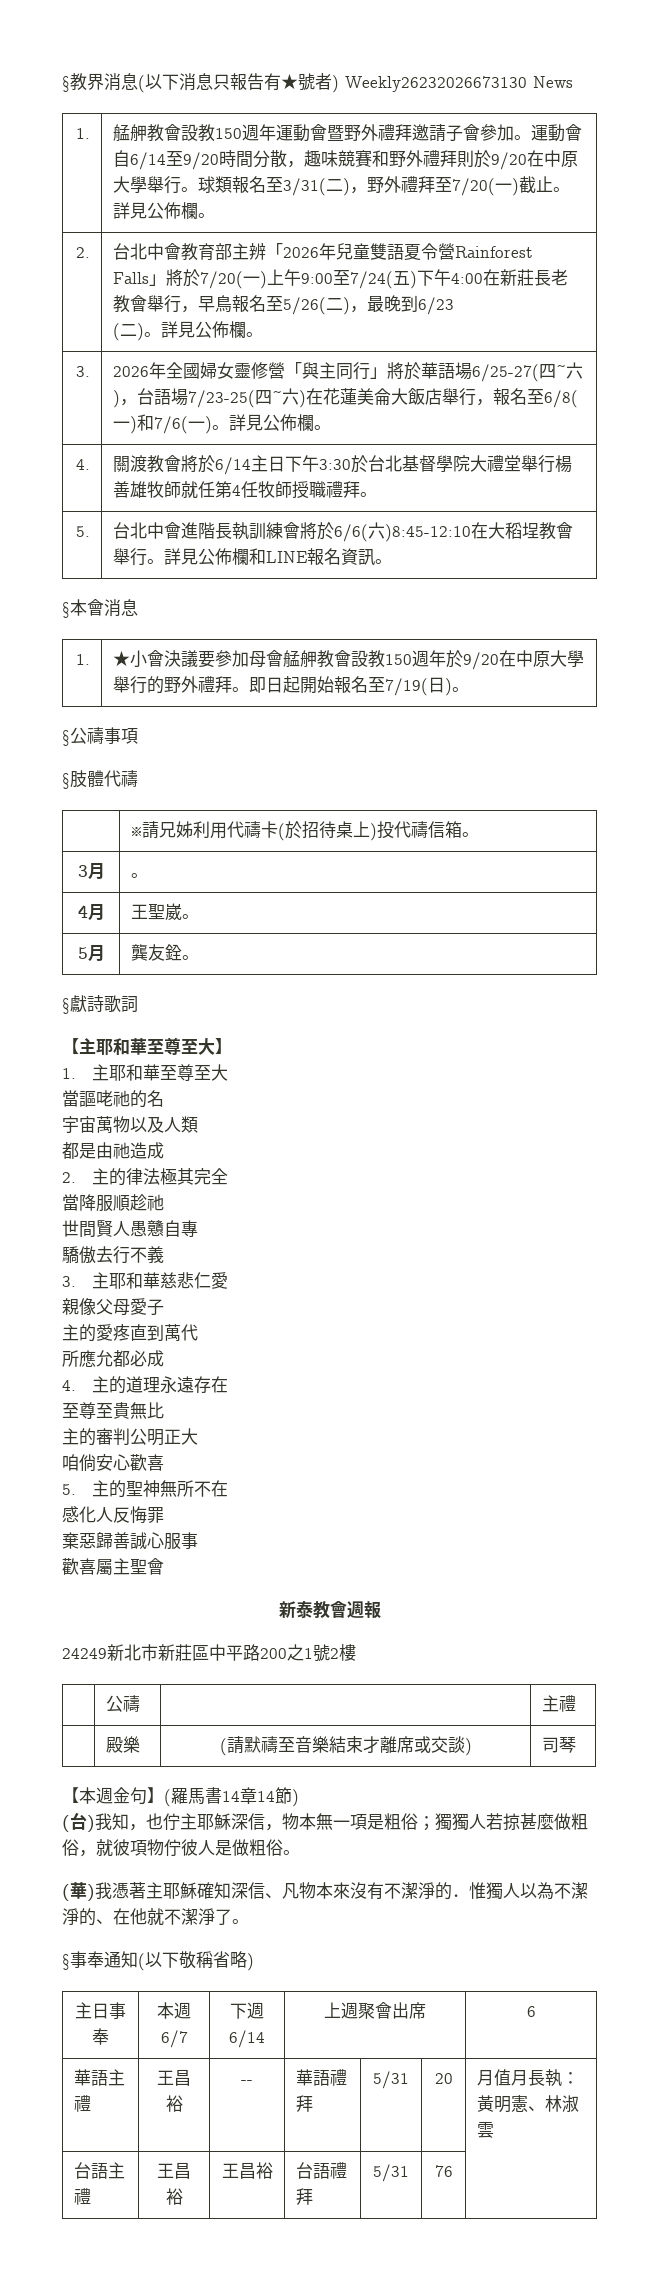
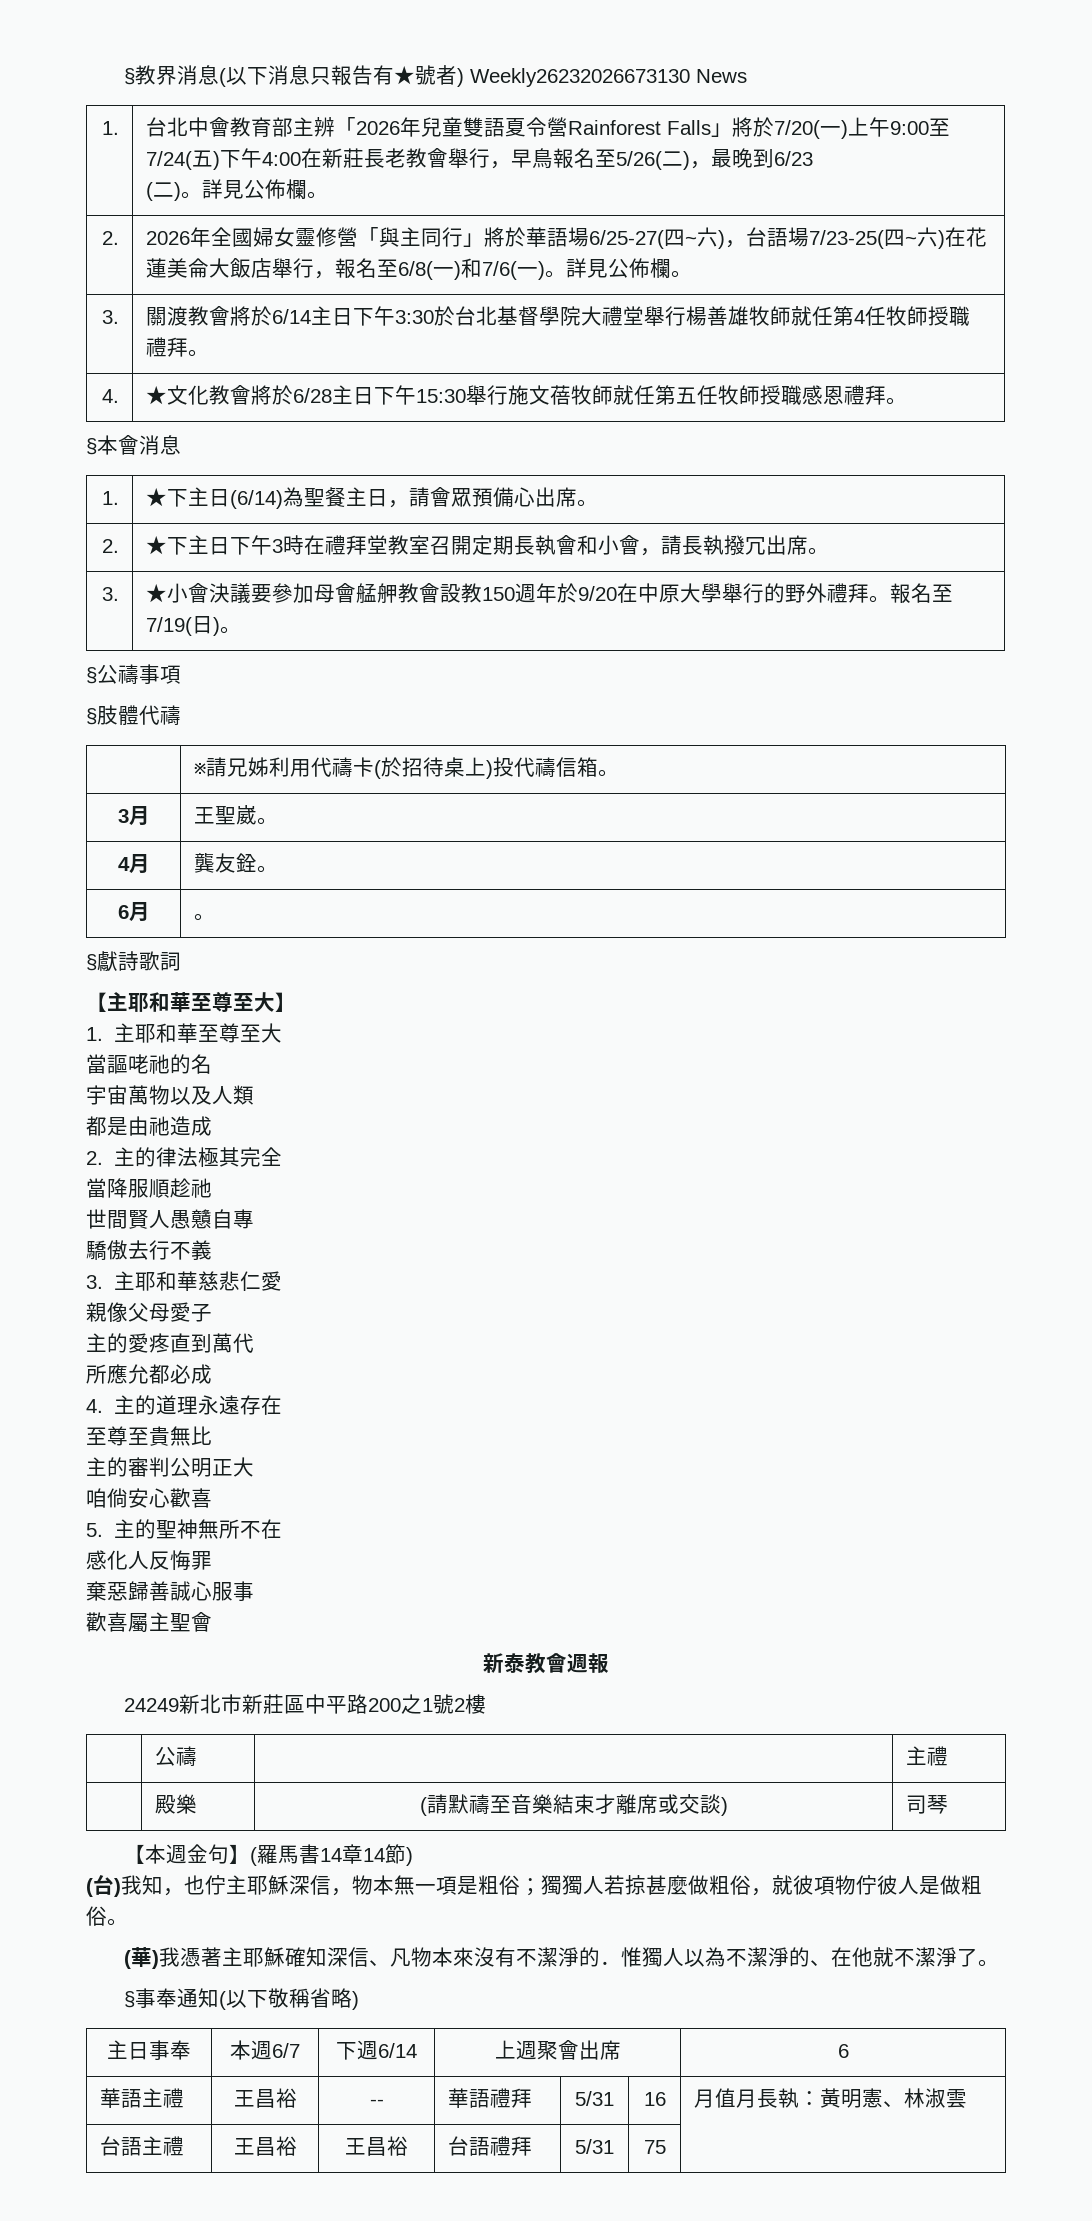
- 艋舺教會設教150週年運動會暨野外禮拜邀請子會參加。運動會自6/14至9/20時間分散，趣味競賽和野外禮拜則於9/20在中原大學舉行。球類報名至3/31(二)，野外禮拜至7/20(一)截止。詳見公佈欄。
- 2.
- 3. | 2026年全國婦女靈修營「與主同行」將於華語場6/25-27(四~六)，台語場7/23-25(四~六)在花蓮美侖大飯店舉行，報名至6/8(一)和7/6(一)。詳見公佈欄。
+ 2. | 2026年全國婦女靈修營「與主同行」將於華語場6/25-27(四~六)，台語場7/23-25(四~六)在花蓮美侖大飯店舉行，報名至6/8(一)和7/6(一)。詳見公佈欄。
- 4. | 關渡教會將於6/14主日下午3:30於台北基督學院大禮堂舉行楊善雄牧師就任第4任牧師授職禮拜。
+ 3. | 關渡教會將於6/14主日下午3:30於台北基督學院大禮堂舉行楊善雄牧師就任第4任牧師授職禮拜。
- 5. | 台北中會進階長執訓練會將於6/6(六)8:45-12:10在大稻埕教會舉行。詳見公佈欄和LINE報名資訊。
+ 4. | ★文化教會將於6/28主日下午15:30舉行施文蓓牧師就任第五任牧師授職感恩禮拜。
- 1. | ★小會決議要參加母會艋舺教會設教150週年於9/20在中原大學舉行的野外禮拜。即日起開始報名至7/19(日)。
+ 1. | ★下主日(6/14)為聖餐主日，請會眾預備心出席。
+ 2. | ★下主日下午3時在禮拜堂教室召開定期長執會和小會，請長執撥冗出席。
+ 3. | ★小會決議要參加母會艋舺教會設教150週年於9/20在中原大學舉行的野外禮拜。報名至7/19(日)。
- 3月 | 。
+ 3月 | 王聖崴。
- 4月 | 王聖崴。
- 5月 | 龔友銓。
+ 4月 | 龔友銓。
+ 6月 | 。
- 華語主禮 | 王昌裕 | -- | 華語禮拜 | 5/31 | 20 | 月值月長執：黃明憲、林淑雲
+ 華語主禮 | 王昌裕 | -- | 華語禮拜 | 5/31 | 16 | 月值月長執：黃明憲、林淑雲
- 台語主禮 | 王昌裕 | 王昌裕 | 台語禮拜 | 5/31 | 76 |
+ 台語主禮 | 王昌裕 | 王昌裕 | 台語禮拜 | 5/31 | 75 |

